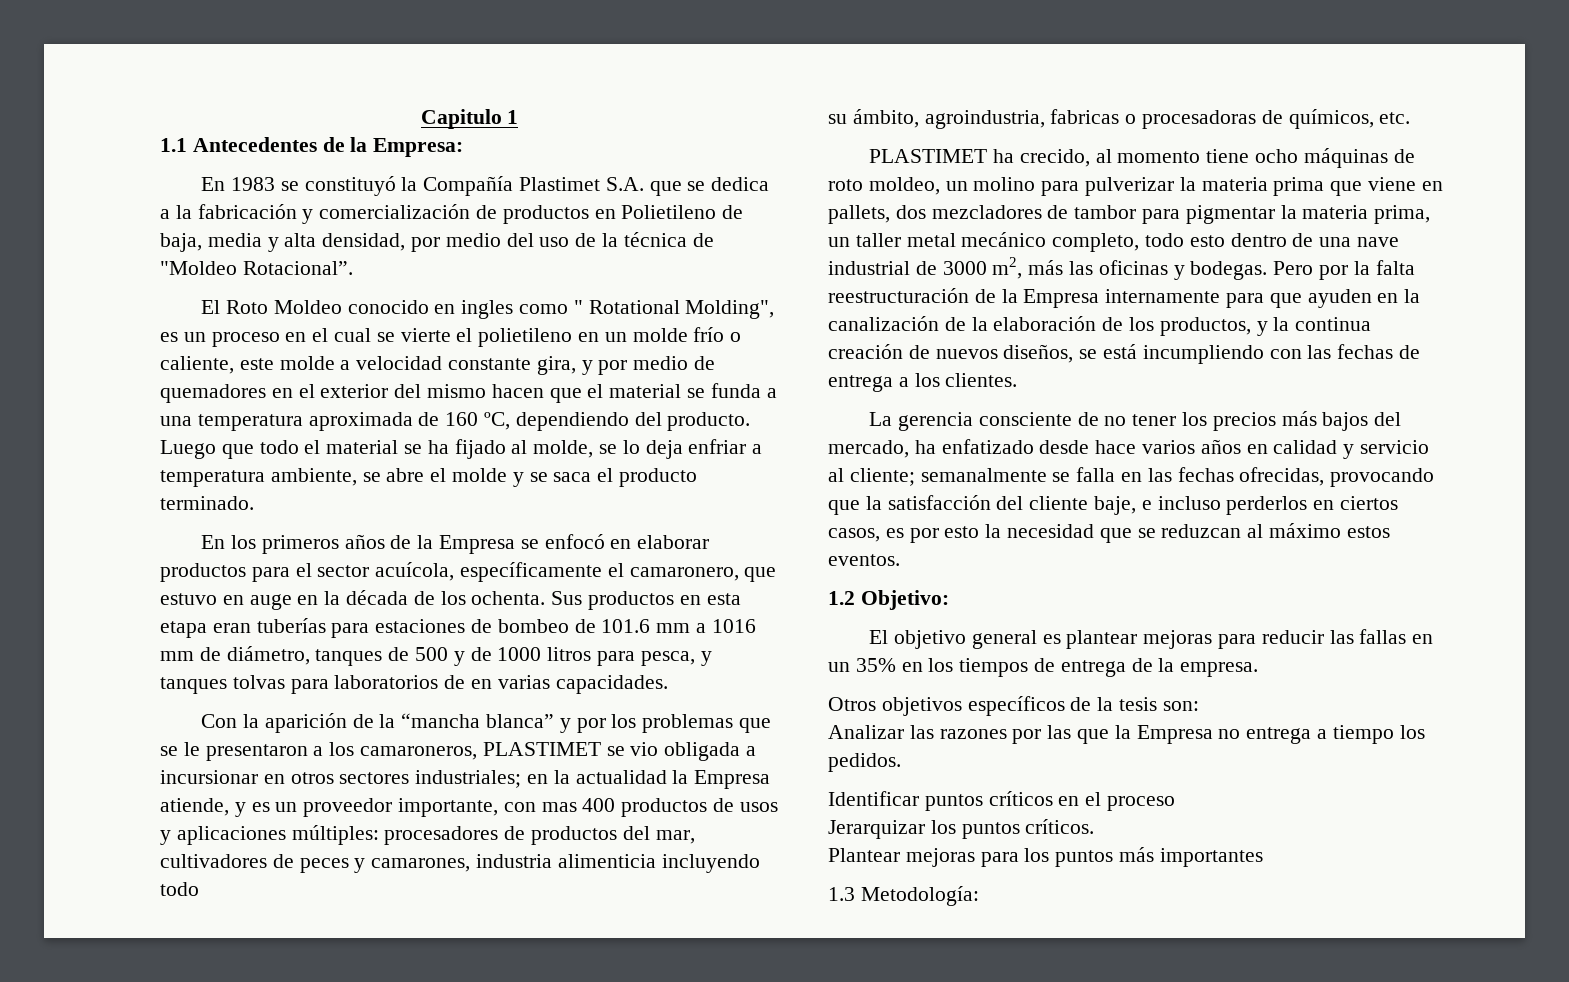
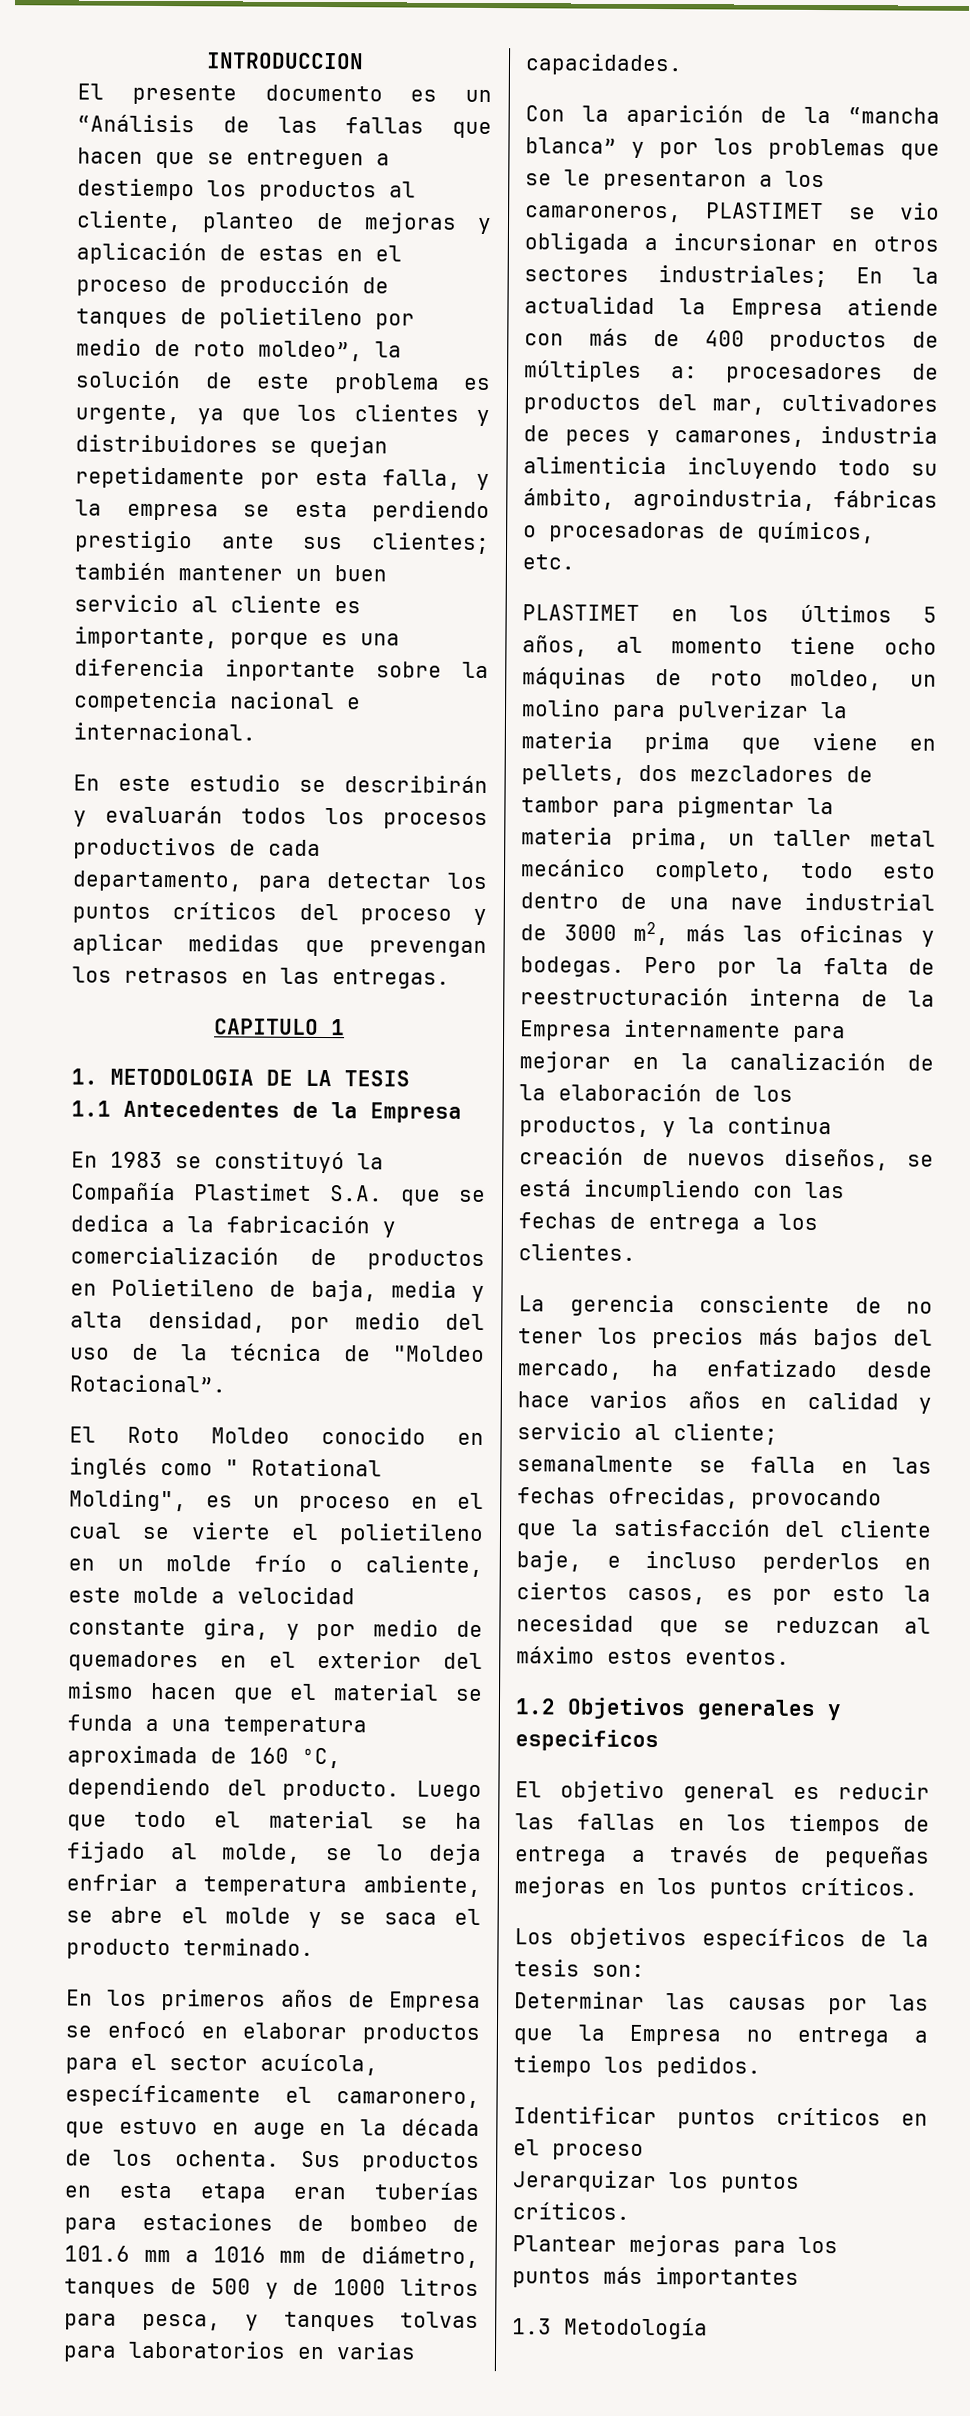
- Capitulo 1
+ INTRODUCCION
+ El presente documento es un “Análisis de las fallas que hacen que se entreguen a destiempo los productos al cliente, planteo de mejoras y aplicación de estas en el proceso de producción de tanques de polietileno por medio de roto moldeo”, la solución de este problema es urgente, ya que los clientes y distribuidores se quejan repetidamente por esta falla, y la empresa se esta perdiendo prestigio ante sus clientes; también mantener un buen servicio al cliente es importante, porque es una diferencia inportante sobre la competencia nacional e internacional.
+ En este estudio se describirán y evaluarán todos los procesos productivos de cada departamento, para detectar los puntos críticos del proceso y aplicar medidas que prevengan los retrasos en las entregas.
+ CAPITULO 1
+ 1. METODOLOGIA DE LA TESIS
- 1.1 Antecedentes de la Empresa:
+ 1.1 Antecedentes de la Empresa
- El Roto Moldeo conocido en ingles como " Rotational Molding", es un proceso en el cual se vierte el polietileno en un molde frío o caliente, este molde a velocidad constante gira, y por medio de quemadores en el exterior del mismo hacen que el material se funda a una temperatura aproximada de 160 ºC, dependiendo del producto.
+ El Roto Moldeo conocido en inglés como " Rotational Molding", es un proceso en el cual se vierte el polietileno en un molde frío o caliente, este molde a velocidad constante gira, y por medio de quemadores en el exterior del mismo hacen que el material se funda a una temperatura aproximada de 160 ºC, dependiendo del producto.
- En los primeros años de la Empresa se enfocó en elaborar productos para el sector acuícola, específicamente el camaronero, que estuvo en auge en la década de los ochenta.
+ En los primeros años de Empresa se enfocó en elaborar productos para el sector acuícola, específicamente el camaronero, que estuvo en auge en la década de los ochenta.
- Sus productos en esta etapa eran tuberías para estaciones de bombeo de 101.6 mm a 1016 mm de diámetro, tanques de 500 y de 1000 litros para pesca, y tanques tolvas para laboratorios de en varias capacidades.
+ Sus productos en esta etapa eran tuberías para estaciones de bombeo de 101.6 mm a 1016 mm de diámetro, tanques de 500 y de 1000 litros para pesca, y tanques tolvas para laboratorios en varias capacidades.
- Con la aparición de la “mancha blanca” y por los problemas que se le presentaron a los camaroneros, PLASTIMET se vio obligada a incursionar en otros sectores industriales; en la actualidad la Empresa atiende, y es un proveedor importante, con mas 400 productos de usos y aplicaciones múltiples: procesadores de productos del mar, cultivadores de peces y camarones, industria alimenticia incluyendo todo
- su ámbito, agroindustria, fabricas o procesadoras de químicos, etc.
+ Con la aparición de la “mancha blanca” y por los problemas que se le presentaron a los camaroneros, PLASTIMET se vio obligada a incursionar en otros sectores industriales; En la actualidad la Empresa atiende con más de 400 productos de múltiples a: procesadores de productos del mar, cultivadores de peces y camarones, industria alimenticia incluyendo todo su ámbito, agroindustria, fábricas o procesadoras de químicos, etc.
- PLASTIMET ha crecido, al momento tiene ocho máquinas de roto moldeo, un molino para pulverizar la materia prima que viene en pallets, dos mezcladores de tambor para pigmentar la materia prima, un taller metal mecánico completo, todo esto dentro de una nave industrial de 3000 m2, más las oficinas y bodegas.
+ PLASTIMET en los últimos 5 años, al momento tiene ocho máquinas de roto moldeo, un molino para pulverizar la materia prima que viene en pellets, dos mezcladores de tambor para pigmentar la materia prima, un taller metal mecánico completo, todo esto dentro de una nave industrial de 3000 m2, más las oficinas y bodegas.
- Pero por la falta reestructuración de la Empresa internamente para que ayuden en la canalización de la elaboración de los productos, y la continua creación de nuevos diseños, se está incumpliendo con las fechas de entrega a los clientes.
+ Pero por la falta de reestructuración interna de la Empresa internamente para mejorar en la canalización de la elaboración de los productos, y la continua creación de nuevos diseños, se está incumpliendo con las fechas de entrega a los clientes.
- 1.2 Objetivo:
+ 1.2 Objetivos generales y especificos
- El objetivo general es plantear mejoras para reducir las fallas en un 35% en los tiempos de entrega de la empresa.
- Otros objetivos específicos de la tesis son:
+ El objetivo general es reducir las fallas en los tiempos de entrega a través de pequeñas mejoras en los puntos críticos.
+ Los objetivos específicos de la tesis son:
- Analizar las razones por las que la Empresa no entrega a tiempo los pedidos.
+ Determinar las causas por las que la Empresa no entrega a tiempo los pedidos.
- 1.3 Metodología:
+ 1.3 Metodología

